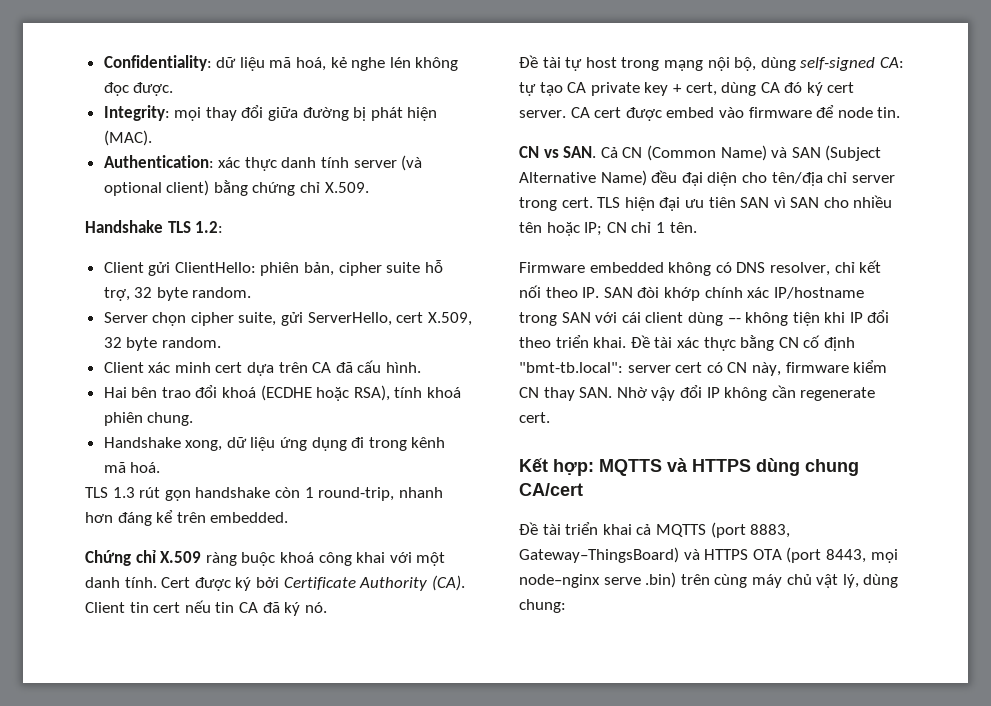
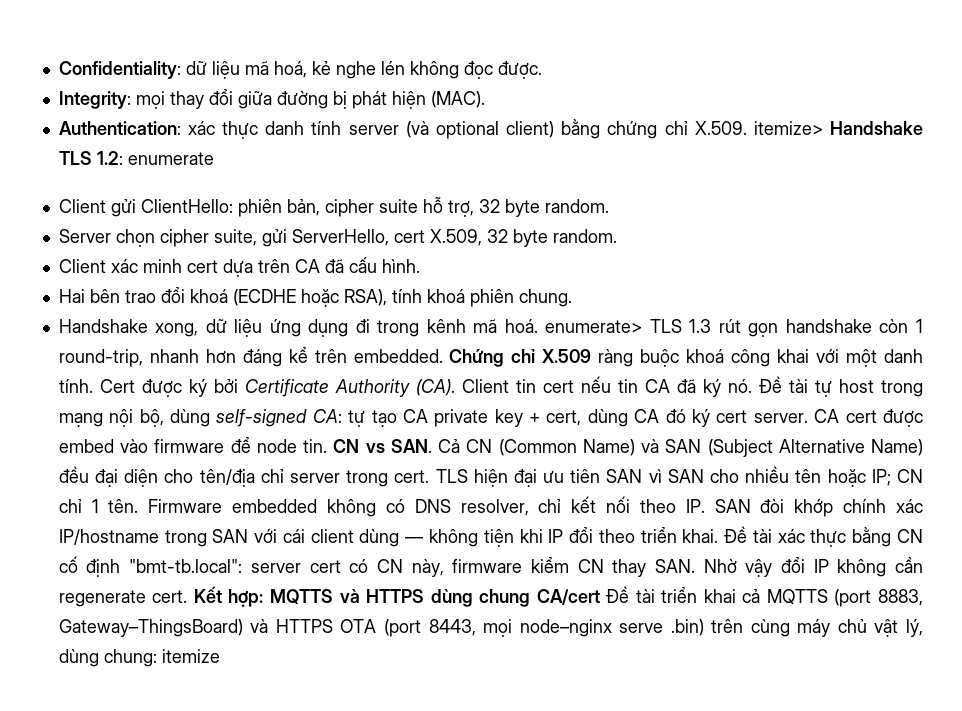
- Authentication: xác thực danh tính server (và optional client) bằng chứng chỉ X.509.
- Handshake TLS 1.2:
+ Authentication: xác thực danh tính server (và optional client) bằng chứng chỉ X.509. itemize> Handshake TLS 1.2: enumerate
- Handshake xong, dữ liệu ứng dụng đi trong kênh mã hoá.
- TLS 1.3 rút gọn handshake còn 1 round-trip, nhanh hơn đáng kể trên embedded.
- Chứng chỉ X.509 ràng buộc khoá công khai với một danh tính.
+ Handshake xong, dữ liệu ứng dụng đi trong kênh mã hoá. enumerate> TLS 1.3 rút gọn handshake còn 1 round-trip, nhanh hơn đáng kể trên embedded. Chứng chỉ X.509 ràng buộc khoá công khai với một danh tính.
- Cert được ký bởi Certificate Authority (CA). Client tin cert nếu tin CA đã ký nó.
- Đề tài tự host trong mạng nội bộ, dùng self-signed CA: tự tạo CA private key + cert, dùng CA đó ký cert server.
+ Cert được ký bởi Certificate Authority (CA). Client tin cert nếu tin CA đã ký nó. Đề tài tự host trong mạng nội bộ, dùng self-signed CA: tự tạo CA private key + cert, dùng CA đó ký cert server.
- CA cert được embed vào firmware để node tin.
- CN vs SAN. Cả CN (Common Name) và SAN (Subject Alternative Name) đều đại diện cho tên/địa chỉ server trong cert.
+ CA cert được embed vào firmware để node tin. CN vs SAN. Cả CN (Common Name) và SAN (Subject Alternative Name) đều đại diện cho tên/địa chỉ server trong cert.
- TLS hiện đại ưu tiên SAN vì SAN cho nhiều tên hoặc IP; CN chỉ 1 tên.
- Firmware embedded không có DNS resolver, chỉ kết nối theo IP. SAN đòi khớp chính xác IP/hostname trong SAN với cái client dùng –- không tiện khi IP đổi theo triển khai.
+ TLS hiện đại ưu tiên SAN vì SAN cho nhiều tên hoặc IP; CN chỉ 1 tên. Firmware embedded không có DNS resolver, chỉ kết nối theo IP. SAN đòi khớp chính xác IP/hostname trong SAN với cái client dùng — không tiện khi IP đổi theo triển khai.
- server cert có CN này, firmware kiểm CN thay SAN. Nhờ vậy đổi IP không cần regenerate cert.
- Kết hợp:
+ server cert có CN này, firmware kiểm CN thay SAN. Nhờ vậy đổi IP không cần regenerate cert. Kết hợp:
- MQTTS và HTTPS dùng chung CA/cert
- Đề tài triển khai cả MQTTS (port 8883, Gateway–ThingsBoard) và HTTPS OTA (port 8443, mọi node–nginx serve .bin) trên cùng máy chủ vật lý, dùng chung:
+ MQTTS và HTTPS dùng chung CA/cert Đề tài triển khai cả MQTTS (port 8883, Gateway–ThingsBoard) và HTTPS OTA (port 8443, mọi node–nginx serve .bin) trên cùng máy chủ vật lý, dùng chung:
+ itemize

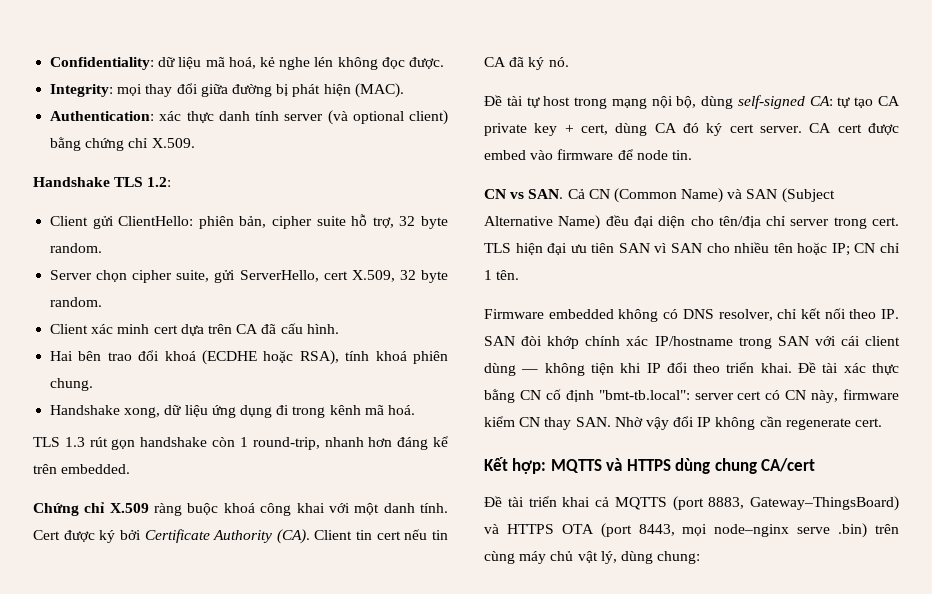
- Authentication: xác thực danh tính server (và optional client) bằng chứng chỉ X.509. itemize> Handshake TLS 1.2: enumerate
+ Authentication: xác thực danh tính server (và optional client) bằng chứng chỉ X.509.
+ Handshake TLS 1.2:
- Handshake xong, dữ liệu ứng dụng đi trong kênh mã hoá. enumerate> TLS 1.3 rút gọn handshake còn 1 round-trip, nhanh hơn đáng kể trên embedded. Chứng chỉ X.509 ràng buộc khoá công khai với một danh tính.
+ Handshake xong, dữ liệu ứng dụng đi trong kênh mã hoá.
+ TLS 1.3 rút gọn handshake còn 1 round-trip, nhanh hơn đáng kể trên embedded.
+ Chứng chỉ X.509 ràng buộc khoá công khai với một danh tính.
- Cert được ký bởi Certificate Authority (CA). Client tin cert nếu tin CA đã ký nó. Đề tài tự host trong mạng nội bộ, dùng self-signed CA: tự tạo CA private key + cert, dùng CA đó ký cert server.
+ Cert được ký bởi Certificate Authority (CA). Client tin cert nếu tin CA đã ký nó.
+ Đề tài tự host trong mạng nội bộ, dùng self-signed CA: tự tạo CA private key + cert, dùng CA đó ký cert server.
- CA cert được embed vào firmware để node tin. CN vs SAN. Cả CN (Common Name) và SAN (Subject Alternative Name) đều đại diện cho tên/địa chỉ server trong cert.
+ CA cert được embed vào firmware để node tin.
+ CN vs SAN. Cả CN (Common Name) và SAN (Subject Alternative Name) đều đại diện cho tên/địa chỉ server trong cert.
- TLS hiện đại ưu tiên SAN vì SAN cho nhiều tên hoặc IP; CN chỉ 1 tên. Firmware embedded không có DNS resolver, chỉ kết nối theo IP. SAN đòi khớp chính xác IP/hostname trong SAN với cái client dùng — không tiện khi IP đổi theo triển khai.
+ TLS hiện đại ưu tiên SAN vì SAN cho nhiều tên hoặc IP; CN chỉ 1 tên.
+ Firmware embedded không có DNS resolver, chỉ kết nối theo IP. SAN đòi khớp chính xác IP/hostname trong SAN với cái client dùng — không tiện khi IP đổi theo triển khai.
- server cert có CN này, firmware kiểm CN thay SAN. Nhờ vậy đổi IP không cần regenerate cert. Kết hợp:
+ server cert có CN này, firmware kiểm CN thay SAN. Nhờ vậy đổi IP không cần regenerate cert.
+ Kết hợp:
- MQTTS và HTTPS dùng chung CA/cert Đề tài triển khai cả MQTTS (port 8883, Gateway–ThingsBoard) và HTTPS OTA (port 8443, mọi node–nginx serve .bin) trên cùng máy chủ vật lý, dùng chung: itemize
+ MQTTS và HTTPS dùng chung CA/cert
+ Đề tài triển khai cả MQTTS (port 8883, Gateway–ThingsBoard) và HTTPS OTA (port 8443, mọi node–nginx serve .bin) trên cùng máy chủ vật lý, dùng chung:

